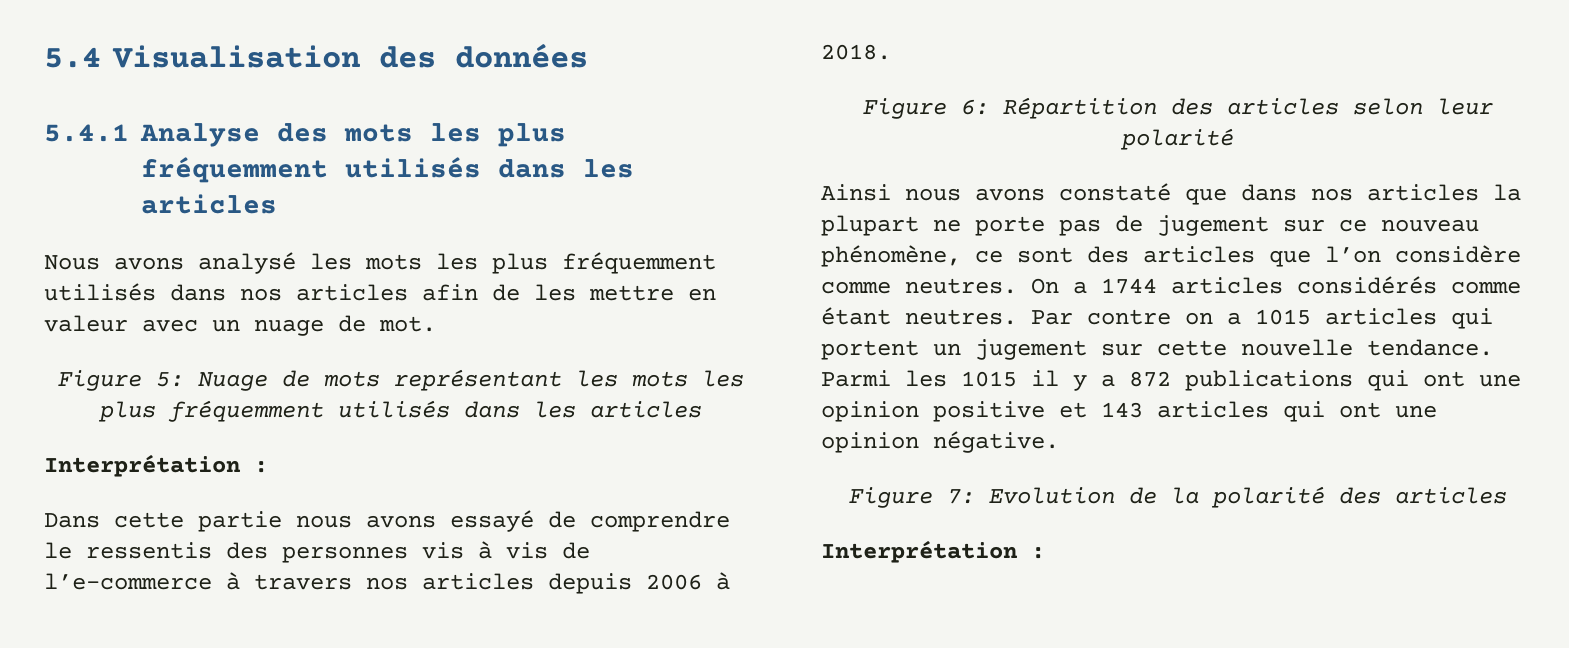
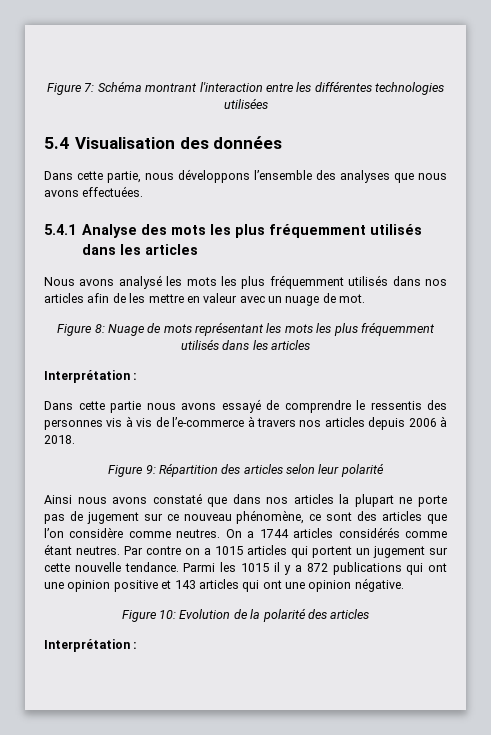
+ Figure 7: Schéma montrant l'interaction entre les différentes technologies utilisées
  5.4 Visualisation des données
+ Dans cette partie, nous développons l’ensemble des analyses que nous avons effectuées.
- Figure 5: Nuage de mots représentant les mots les plus fréquemment utilisés dans les articles
+ Figure 8: Nuage de mots représentant les mots les plus fréquemment utilisés dans les articles
- Figure 6: Répartition des articles selon leur polarité
+ Figure 9: Répartition des articles selon leur polarité
- Figure 7: Evolution de la polarité des articles
+ Figure 10: Evolution de la polarité des articles

